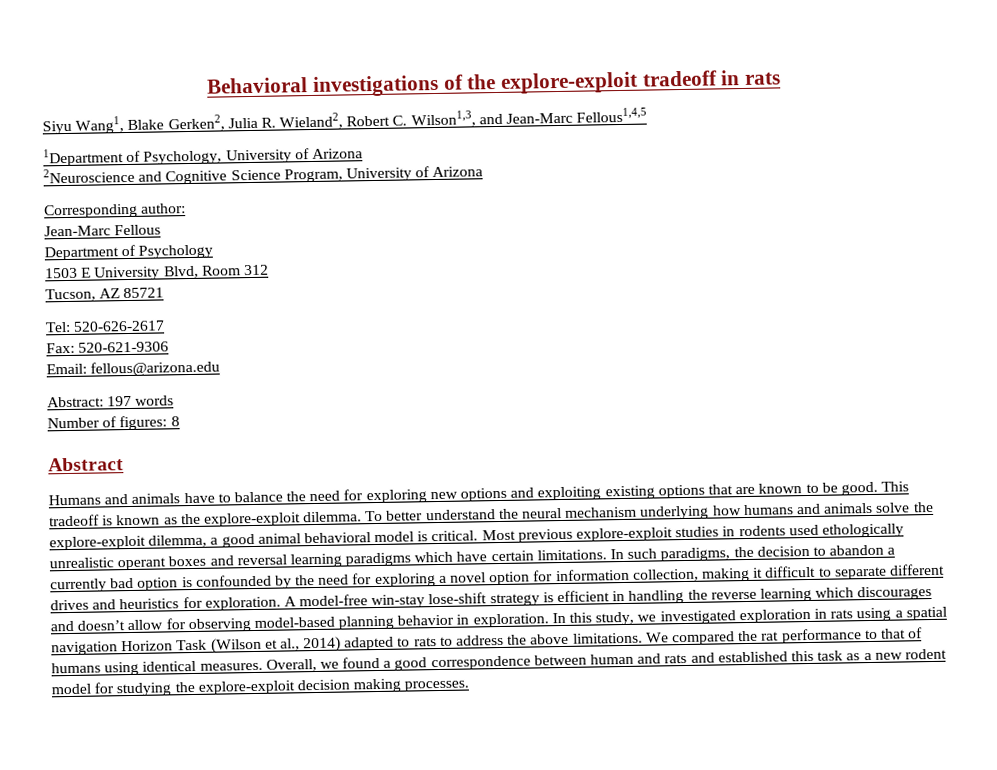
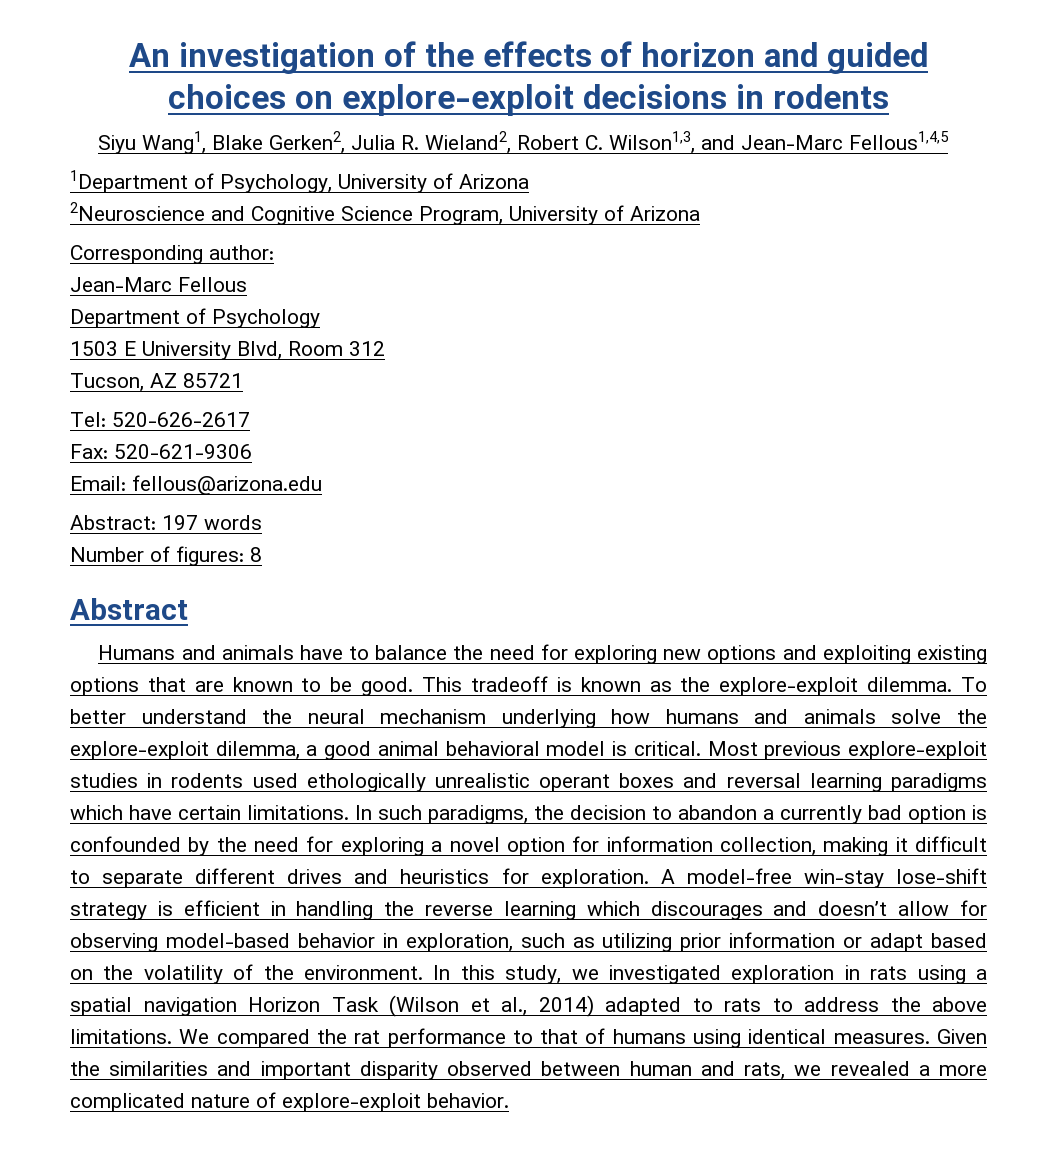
- Behavioral investigations of the explore-exploit tradeoff in rats
+ An investigation of the effects of horizon and guided choices on explore-exploit decisions in rodents
- A model-free win-stay lose-shift strategy is efficient in handling the reverse learning which discourages and doesn’t allow for observing model-based planning behavior in exploration.
+ A model-free win-stay lose-shift strategy is efficient in handling the reverse learning which discourages and doesn’t allow for observing model-based behavior in exploration, such as utilizing prior information or adapt based on the volatility of the environment.
- Overall, we found a good correspondence between human and rats and established this task as a new rodent model for studying the explore-exploit decision making processes.
+ Given the similarities and important disparity observed between human and rats, we revealed a more complicated nature of explore-exploit behavior.

